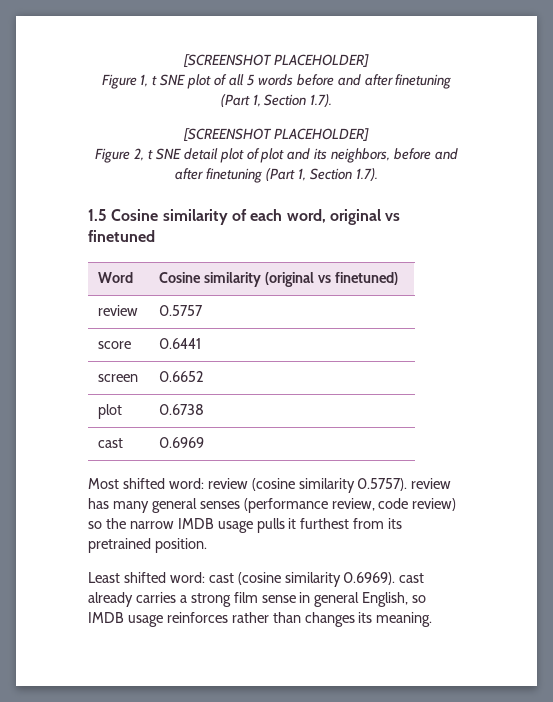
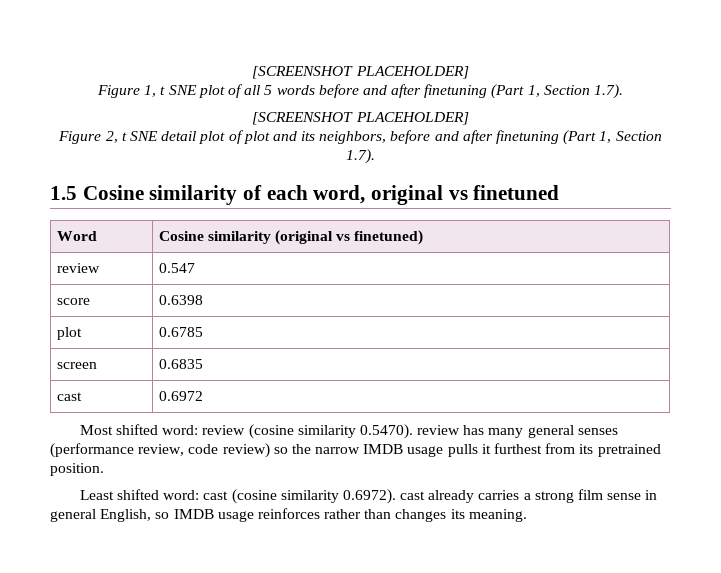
- review | 0.5757
+ review | 0.547
- score | 0.6441
- screen | 0.6652
- plot | 0.6738
+ score | 0.6398
+ plot | 0.6785
+ screen | 0.6835
- cast | 0.6969
+ cast | 0.6972
- Most shifted word: review (cosine similarity 0.5757). review has many general senses (performance review, code review) so the narrow IMDB usage pulls it furthest from its pretrained position.
+ Most shifted word: review (cosine similarity 0.5470). review has many general senses (performance review, code review) so the narrow IMDB usage pulls it furthest from its pretrained position.
- Least shifted word: cast (cosine similarity 0.6969). cast already carries a strong film sense in general English, so IMDB usage reinforces rather than changes its meaning.
+ Least shifted word: cast (cosine similarity 0.6972). cast already carries a strong film sense in general English, so IMDB usage reinforces rather than changes its meaning.

